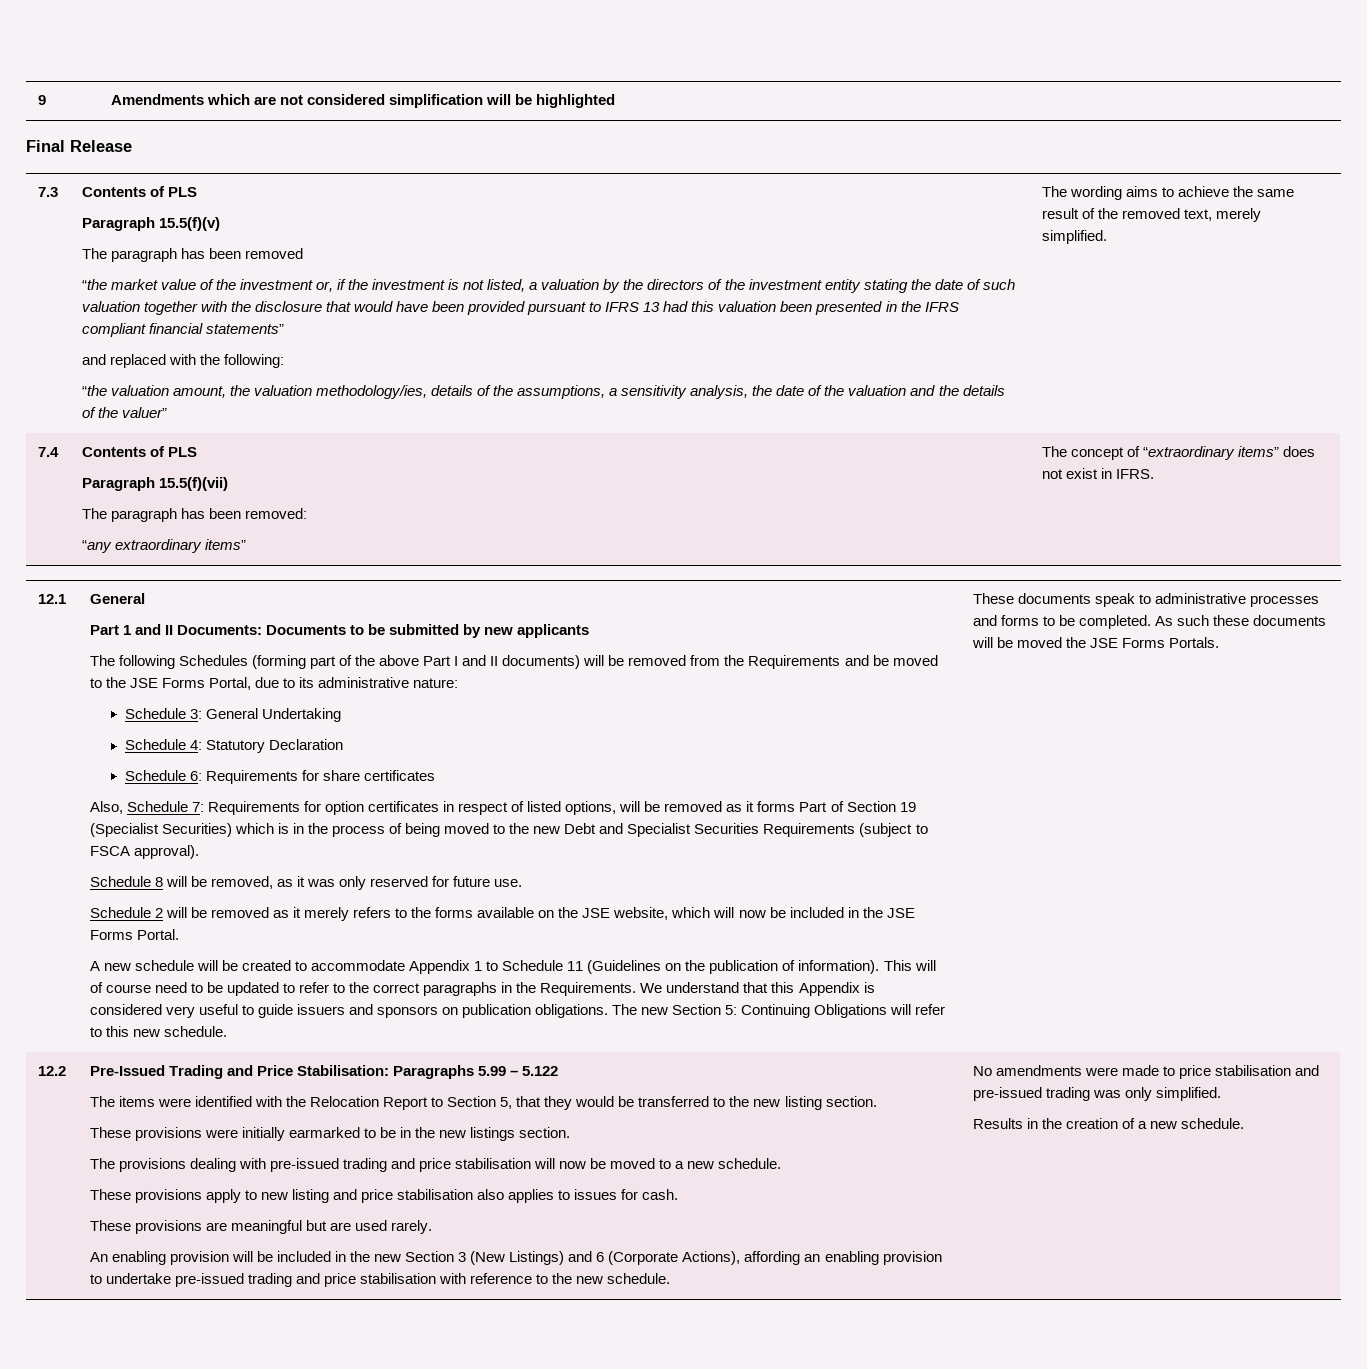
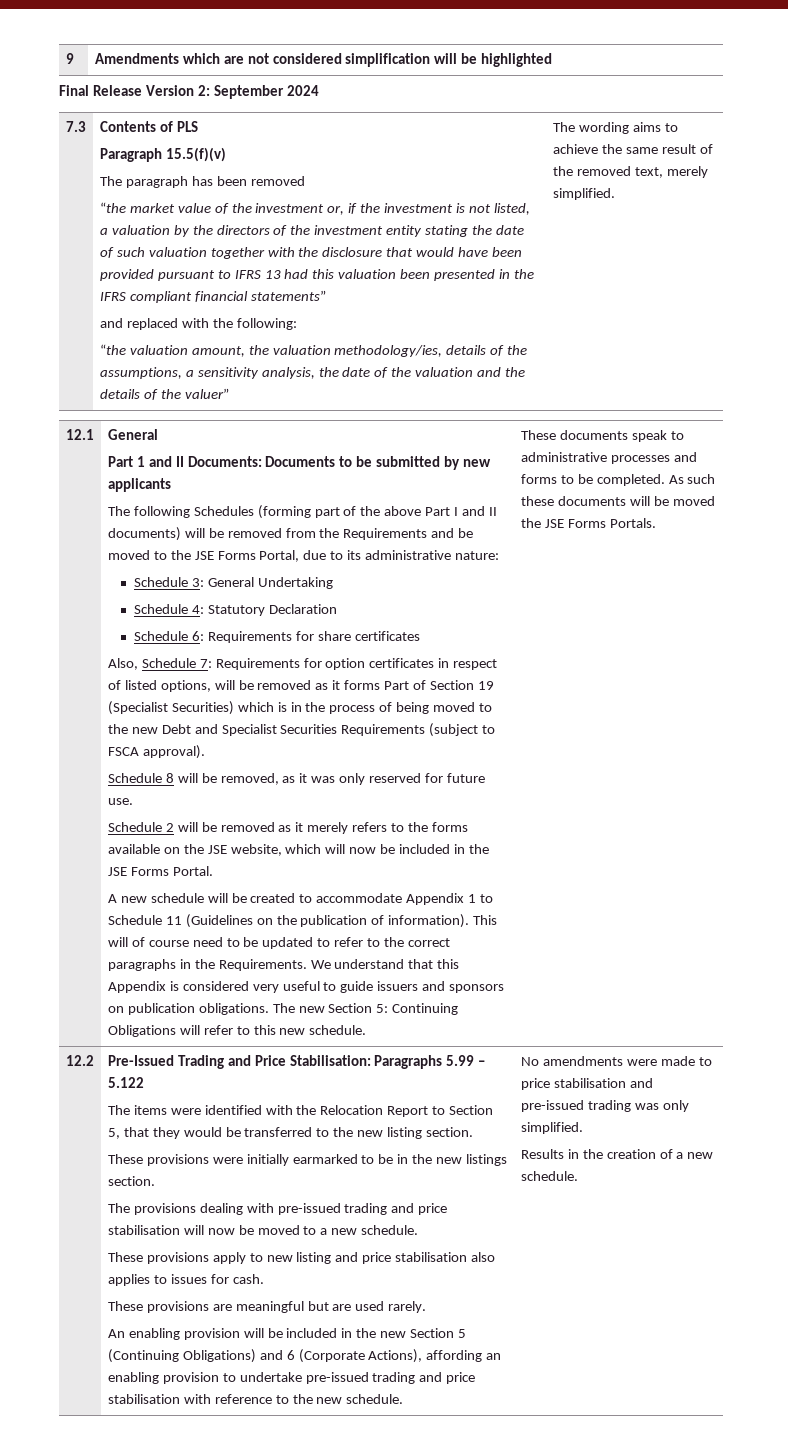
- Final Release
+ Final Release Version 2: September 2024
- 7.4 | Contents of PLS
- Paragraph 15.5(f)(vii)
- The paragraph has been removed:
- “any extraordinary items” | The concept of “extraordinary items” does not exist in IFRS.
- An enabling provision will be included in the new Section 3 (New Listings) and 6 (Corporate Actions), affording an enabling provision to undertake pre-issued trading and price stabilisation with reference to the new schedule.
+ An enabling provision will be included in the new Section 5 (Continuing Obligations) and 6 (Corporate Actions), affording an enabling provision to undertake pre-issued trading and price stabilisation with reference to the new schedule.

